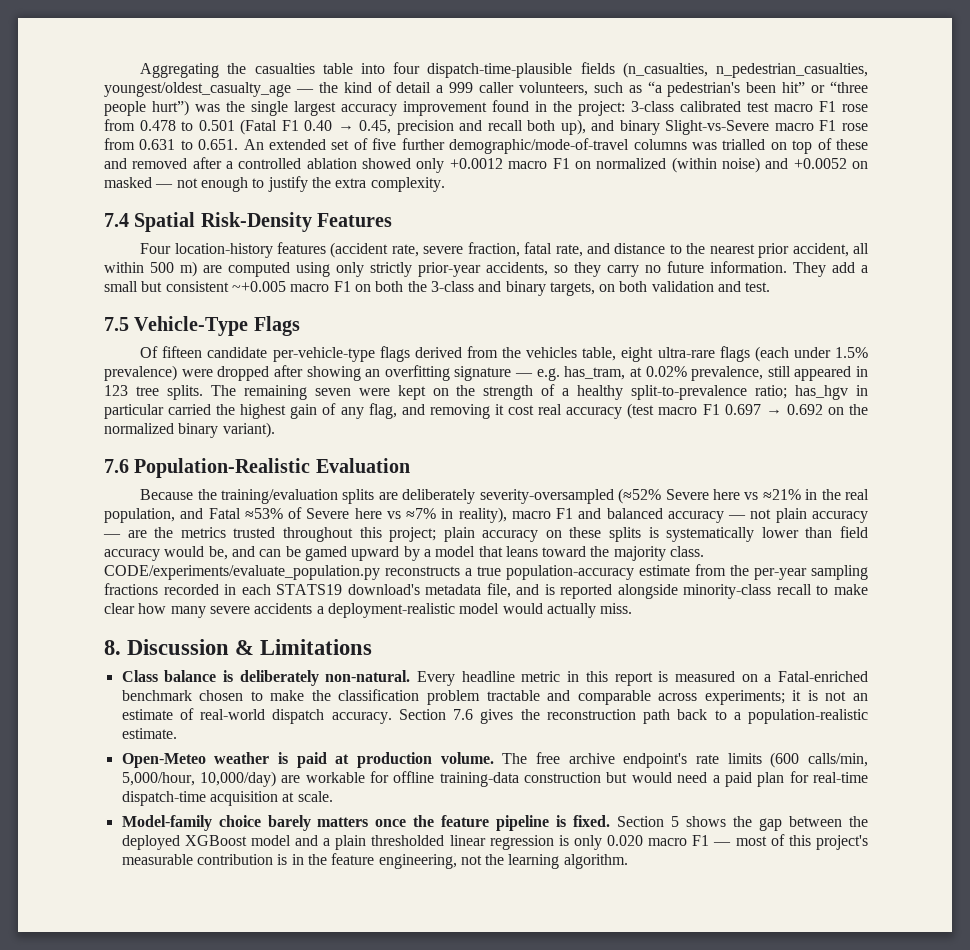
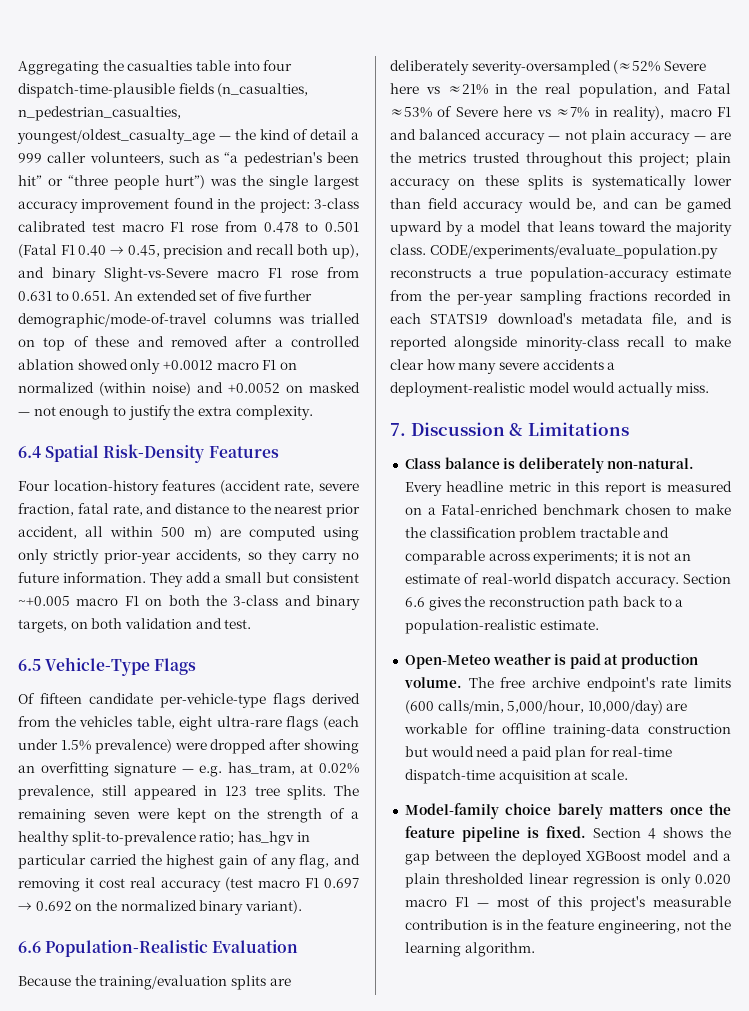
- 7.4 Spatial Risk-Density Features
+ 6.4 Spatial Risk-Density Features
- 7.5 Vehicle-Type Flags
+ 6.5 Vehicle-Type Flags
- 7.6 Population-Realistic Evaluation
+ 6.6 Population-Realistic Evaluation
- 8. Discussion & Limitations
+ 7. Discussion & Limitations
- Section 7.6 gives the reconstruction path back to a population-realistic estimate.
+ Section 6.6 gives the reconstruction path back to a population-realistic estimate.
- Section 5 shows the gap between the deployed XGBoost model and a plain thresholded linear regression is only 0.020 macro F1 — most of this project's measurable contribution is in the feature engineering, not the learning algorithm.
+ Section 4 shows the gap between the deployed XGBoost model and a plain thresholded linear regression is only 0.020 macro F1 — most of this project's measurable contribution is in the feature engineering, not the learning algorithm.

